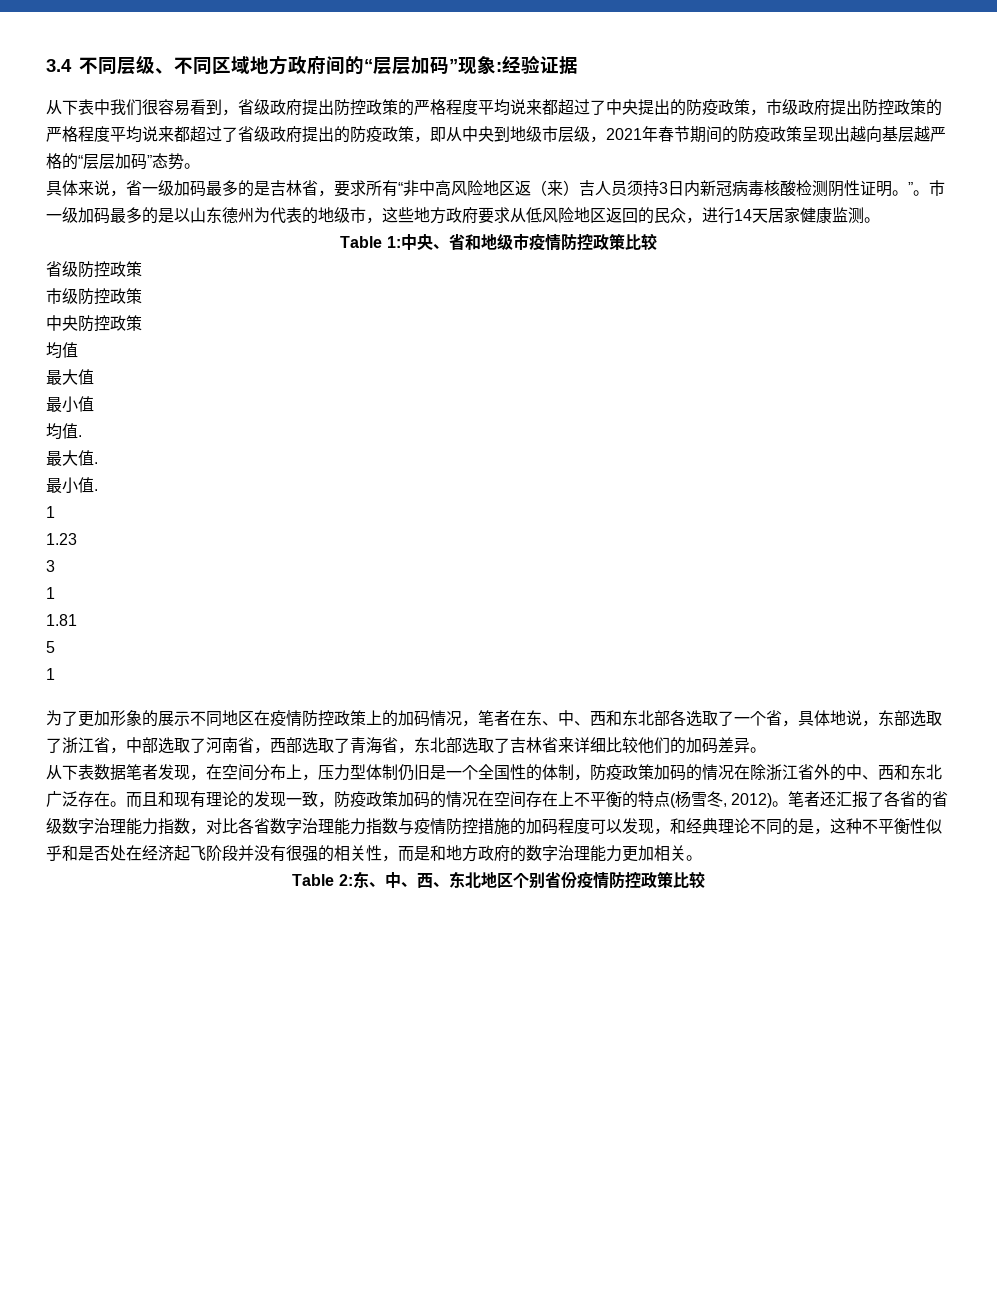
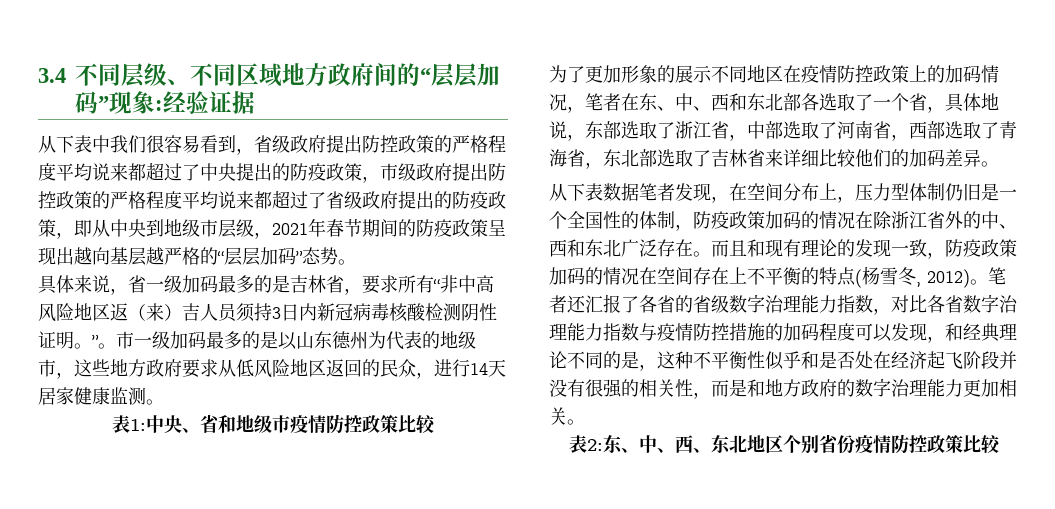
- Table 1:中央、省和地级市疫情防控政策比较
+ 表1:中央、省和地级市疫情防控政策比较
- 省级防控政策
- 市级防控政策
- 中央防控政策
- 均值
- 最大值
- 最小值
- 均值.
- 最大值.
- 最小值.
- 1
- 1.23
- 3
- 1
- 1.81
- 5
- 1
- Table 2:东、中、西、东北地区个别省份疫情防控政策比较
+ 表2:东、中、西、东北地区个别省份疫情防控政策比较

